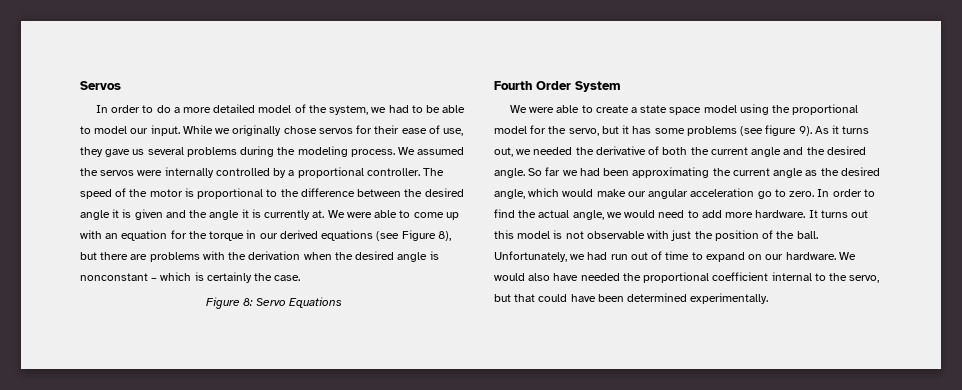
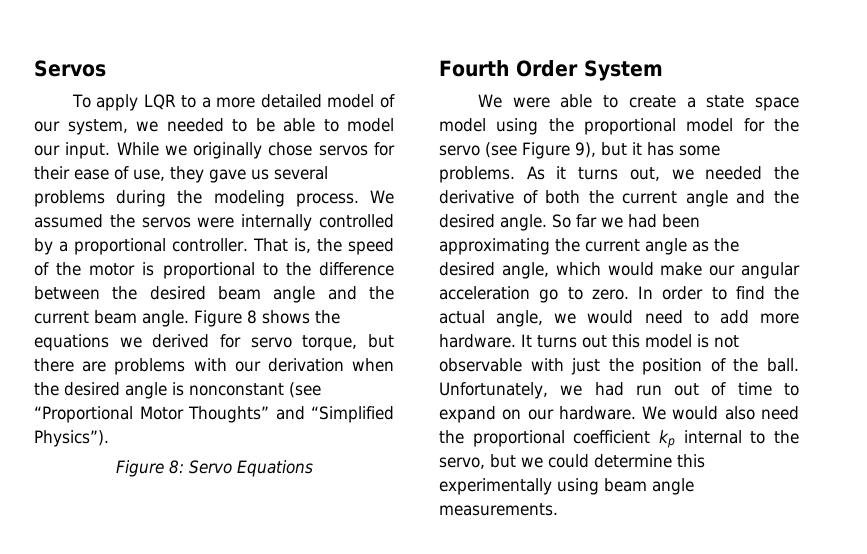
- In order to do a more detailed model of the system, we had to be able to model our input.
+ To apply LQR to a more detailed model of our system, we needed to be able to model our input.
- The speed of the motor is proportional to the difference between the desired angle it is given and the angle it is currently at. We were able to come up with an equation for the torque in our derived equations (see Figure 8), but there are problems with the derivation when the desired angle is nonconstant – which is certainly the case.
+ That is, the speed of the motor is proportional to the difference between the desired beam angle and the current beam angle. Figure 8 shows the equations we derived for servo torque, but there are problems with our derivation when the desired angle is nonconstant (see “Proportional Motor Thoughts” and “Simplified Physics”).
- We were able to create a state space model using the proportional model for the servo, but it has some problems (see figure 9).
+ We were able to create a state space model using the proportional model for the servo (see Figure 9), but it has some problems.
- We would also have needed the proportional coefficient internal to the servo, but that could have been determined experimentally.
+ We would also need the proportional coefficient kp internal to the servo, but we could determine this experimentally using beam angle measurements.

